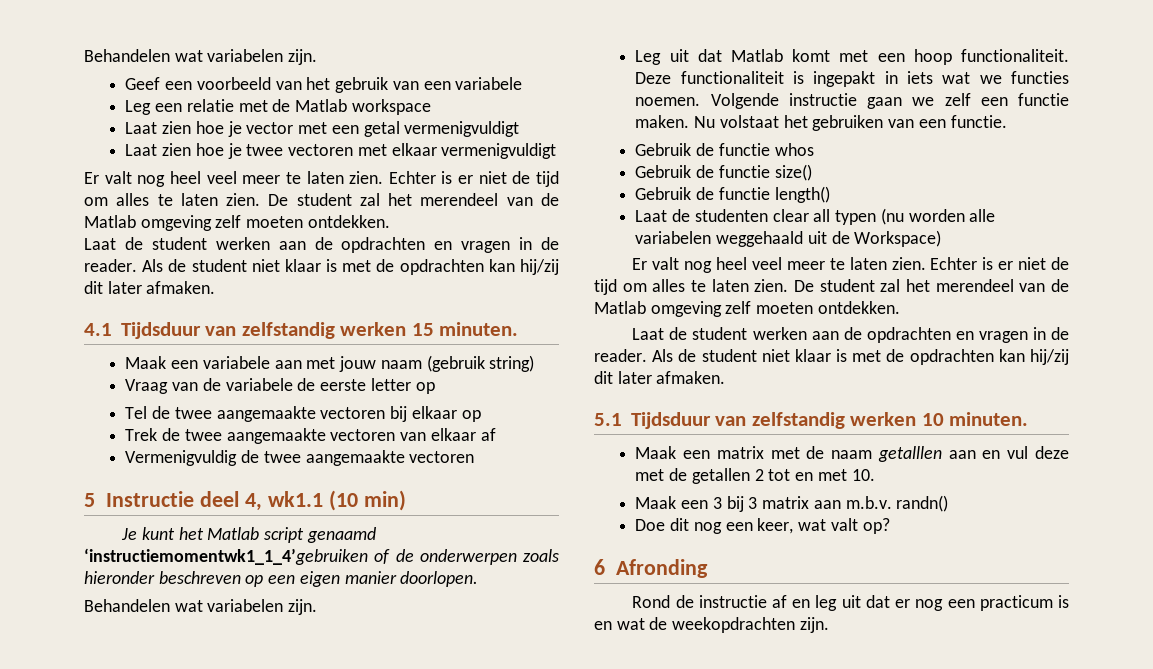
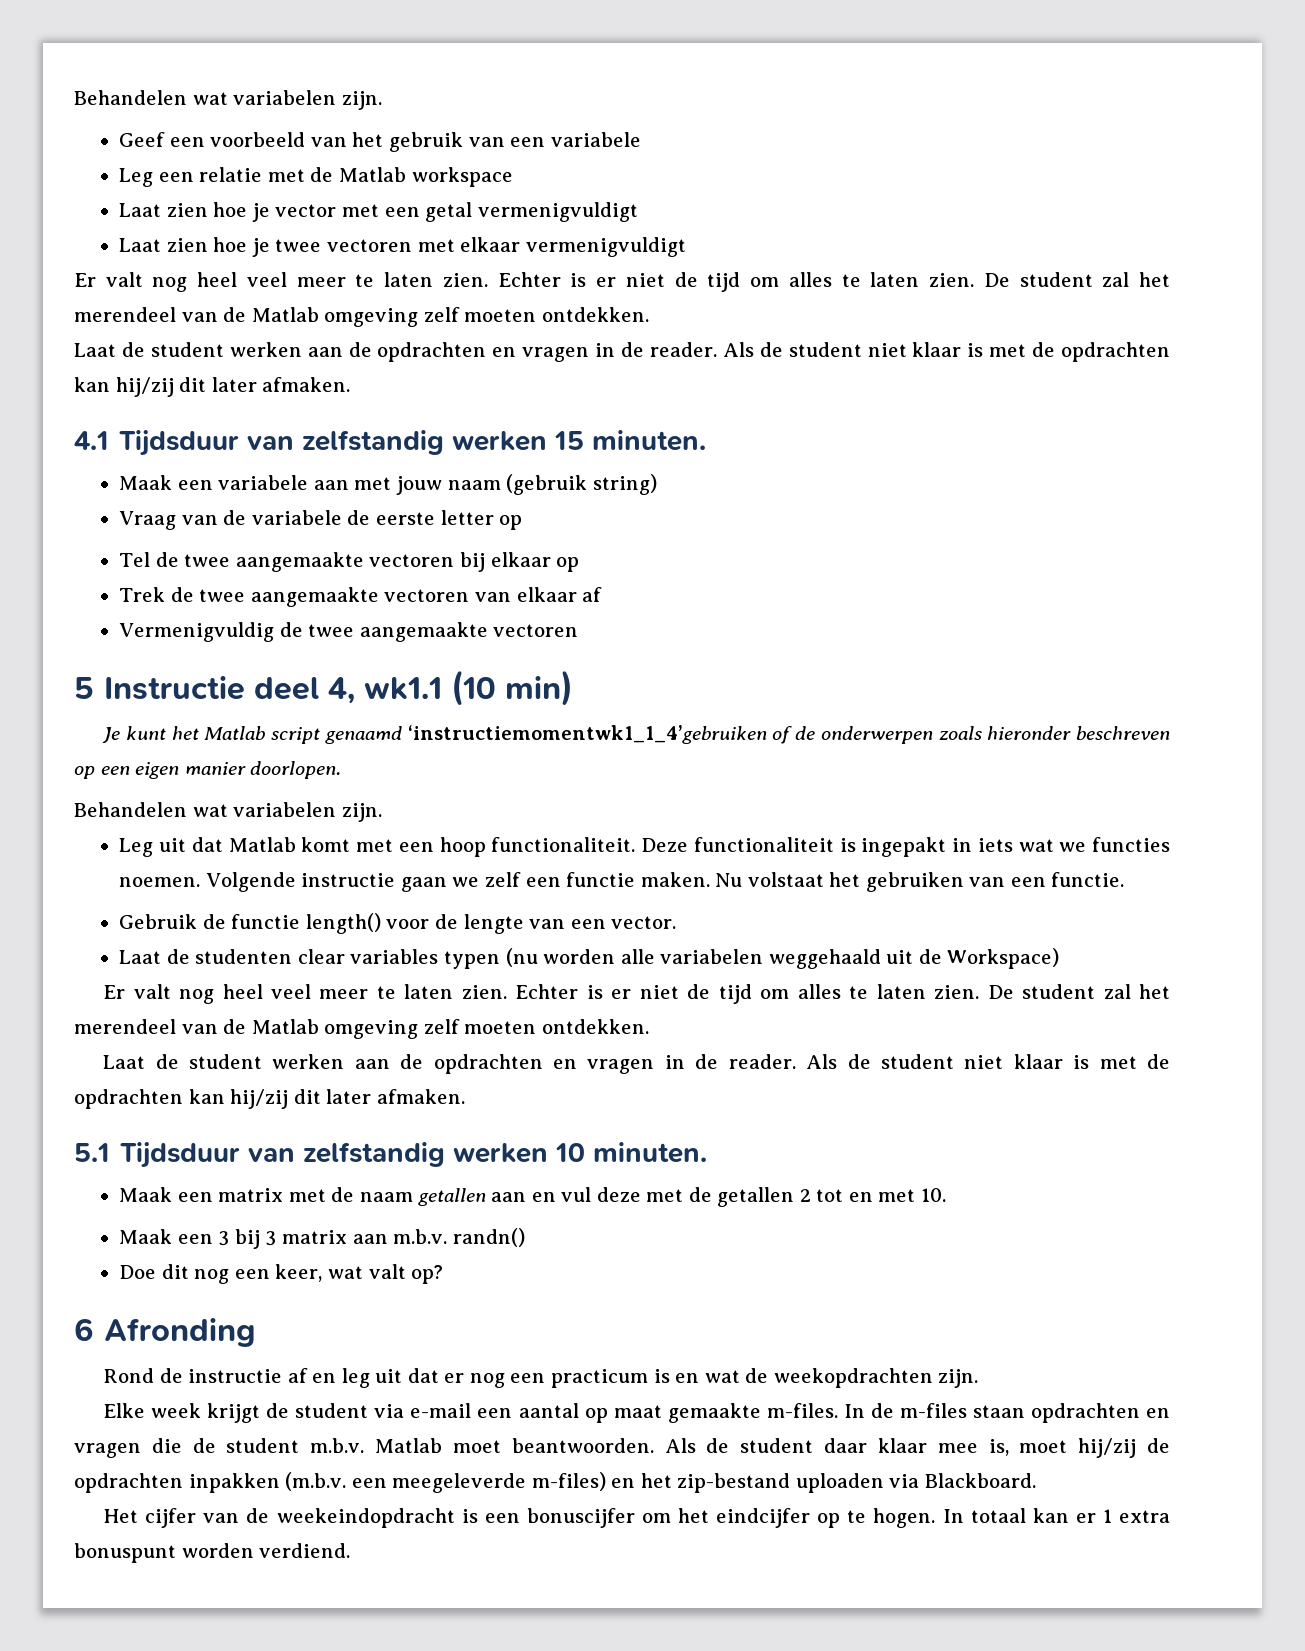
- Gebruik de functie whos
- Gebruik de functie size()
- Gebruik de functie length()
+ Gebruik de functie length() voor de lengte van een vector.
- Laat de studenten clear all typen (nu worden alle variabelen weggehaald uit de Workspace)
+ Laat de studenten clear variables typen (nu worden alle variabelen weggehaald uit de Workspace)
- Maak een matrix met de naam getalllen aan en vul deze met de getallen 2 tot en met 10.
+ Maak een matrix met de naam getallen aan en vul deze met de getallen 2 tot en met 10.
+ Elke week krijgt de student via e-mail een aantal op maat gemaakte m-files. In de m-files staan opdrachten en vragen die de student m.b.v. Matlab moet beantwoorden. Als de student daar klaar mee is, moet hij/zij de opdrachten inpakken (m.b.v. een meegeleverde m-files) en het zip-bestand uploaden via Blackboard.
+ Het cijfer van de weekeindopdracht is een bonuscijfer om het eindcijfer op te hogen. In totaal kan er 1 extra bonuspunt worden verdiend.

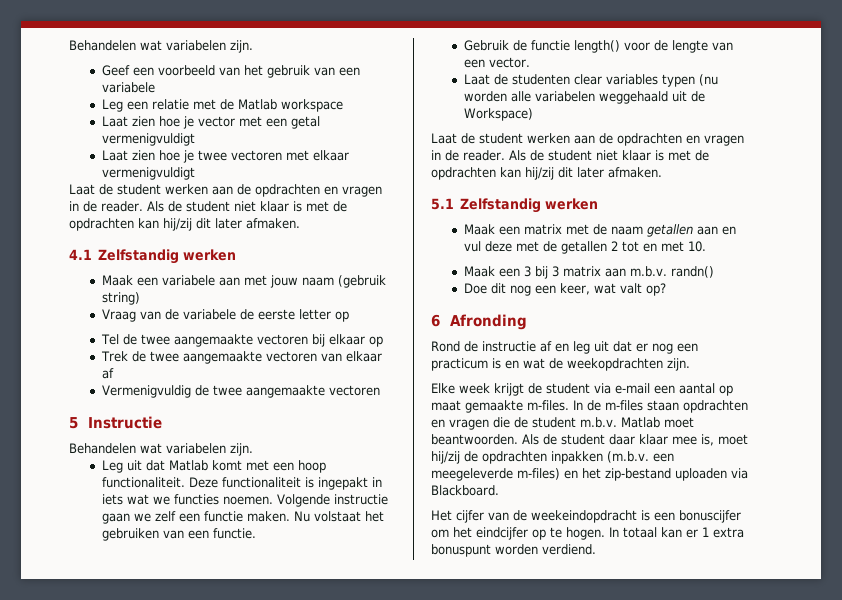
  Laat zien hoe je twee vectoren met elkaar vermenigvuldigt
- Er valt nog heel veel meer te laten zien. Echter is er niet de tijd om alles te laten zien. De student zal het merendeel van de Matlab omgeving zelf moeten ontdekken.
- 4.1 Tijdsduur van zelfstandig werken 15 minuten.
+ 4.1 Zelfstandig werken
- 5 Instructie deel 4, wk1.1 (10 min)
- Je kunt het Matlab script genaamd ‘instructiemomentwk1_1_4’gebruiken of de onderwerpen zoals hieronder beschreven op een eigen manier doorlopen.
+ 5 Instructie
  Laat de studenten clear variables typen (nu worden alle variabelen weggehaald uit de Workspace)
- Er valt nog heel veel meer te laten zien. Echter is er niet de tijd om alles te laten zien. De student zal het merendeel van de Matlab omgeving zelf moeten ontdekken.
- 5.1 Tijdsduur van zelfstandig werken 10 minuten.
+ 5.1 Zelfstandig werken

